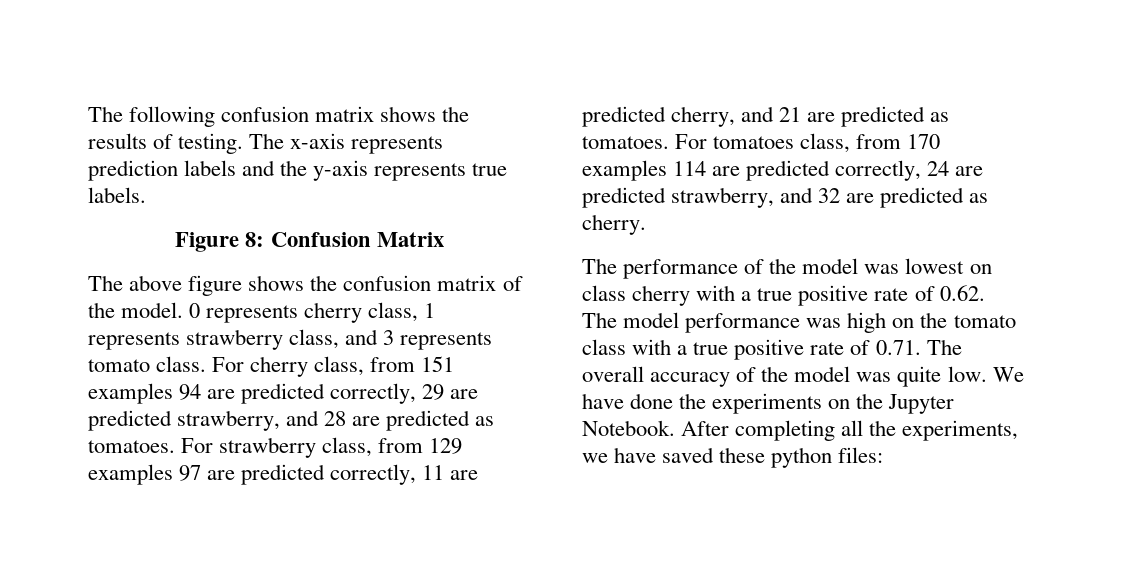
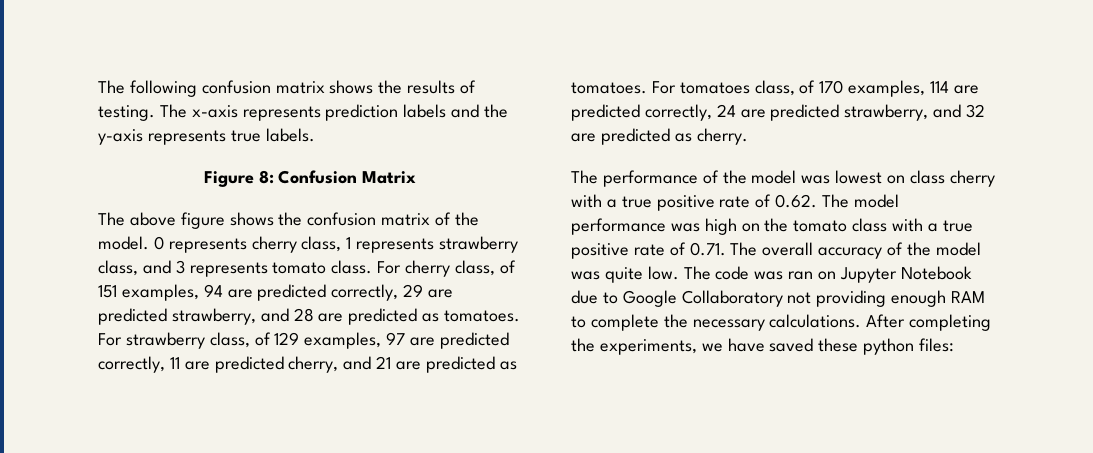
- For cherry class, from 151 examples 94 are predicted correctly, 29 are predicted strawberry, and 28 are predicted as tomatoes.
+ For cherry class, of 151 examples, 94 are predicted correctly, 29 are predicted strawberry, and 28 are predicted as tomatoes.
- For strawberry class, from 129 examples 97 are predicted correctly, 11 are predicted cherry, and 21 are predicted as tomatoes.
+ For strawberry class, of 129 examples, 97 are predicted correctly, 11 are predicted cherry, and 21 are predicted as tomatoes.
- For tomatoes class, from 170 examples 114 are predicted correctly, 24 are predicted strawberry, and 32 are predicted as cherry.
+ For tomatoes class, of 170 examples, 114 are predicted correctly, 24 are predicted strawberry, and 32 are predicted as cherry.
- We have done the experiments on the Jupyter Notebook.
+ The code was ran on Jupyter Notebook due to Google Collaboratory not providing enough RAM to complete the necessary calculations.
- After completing all the experiments, we have saved these python files:
+ After completing the experiments, we have saved these python files:

